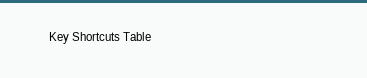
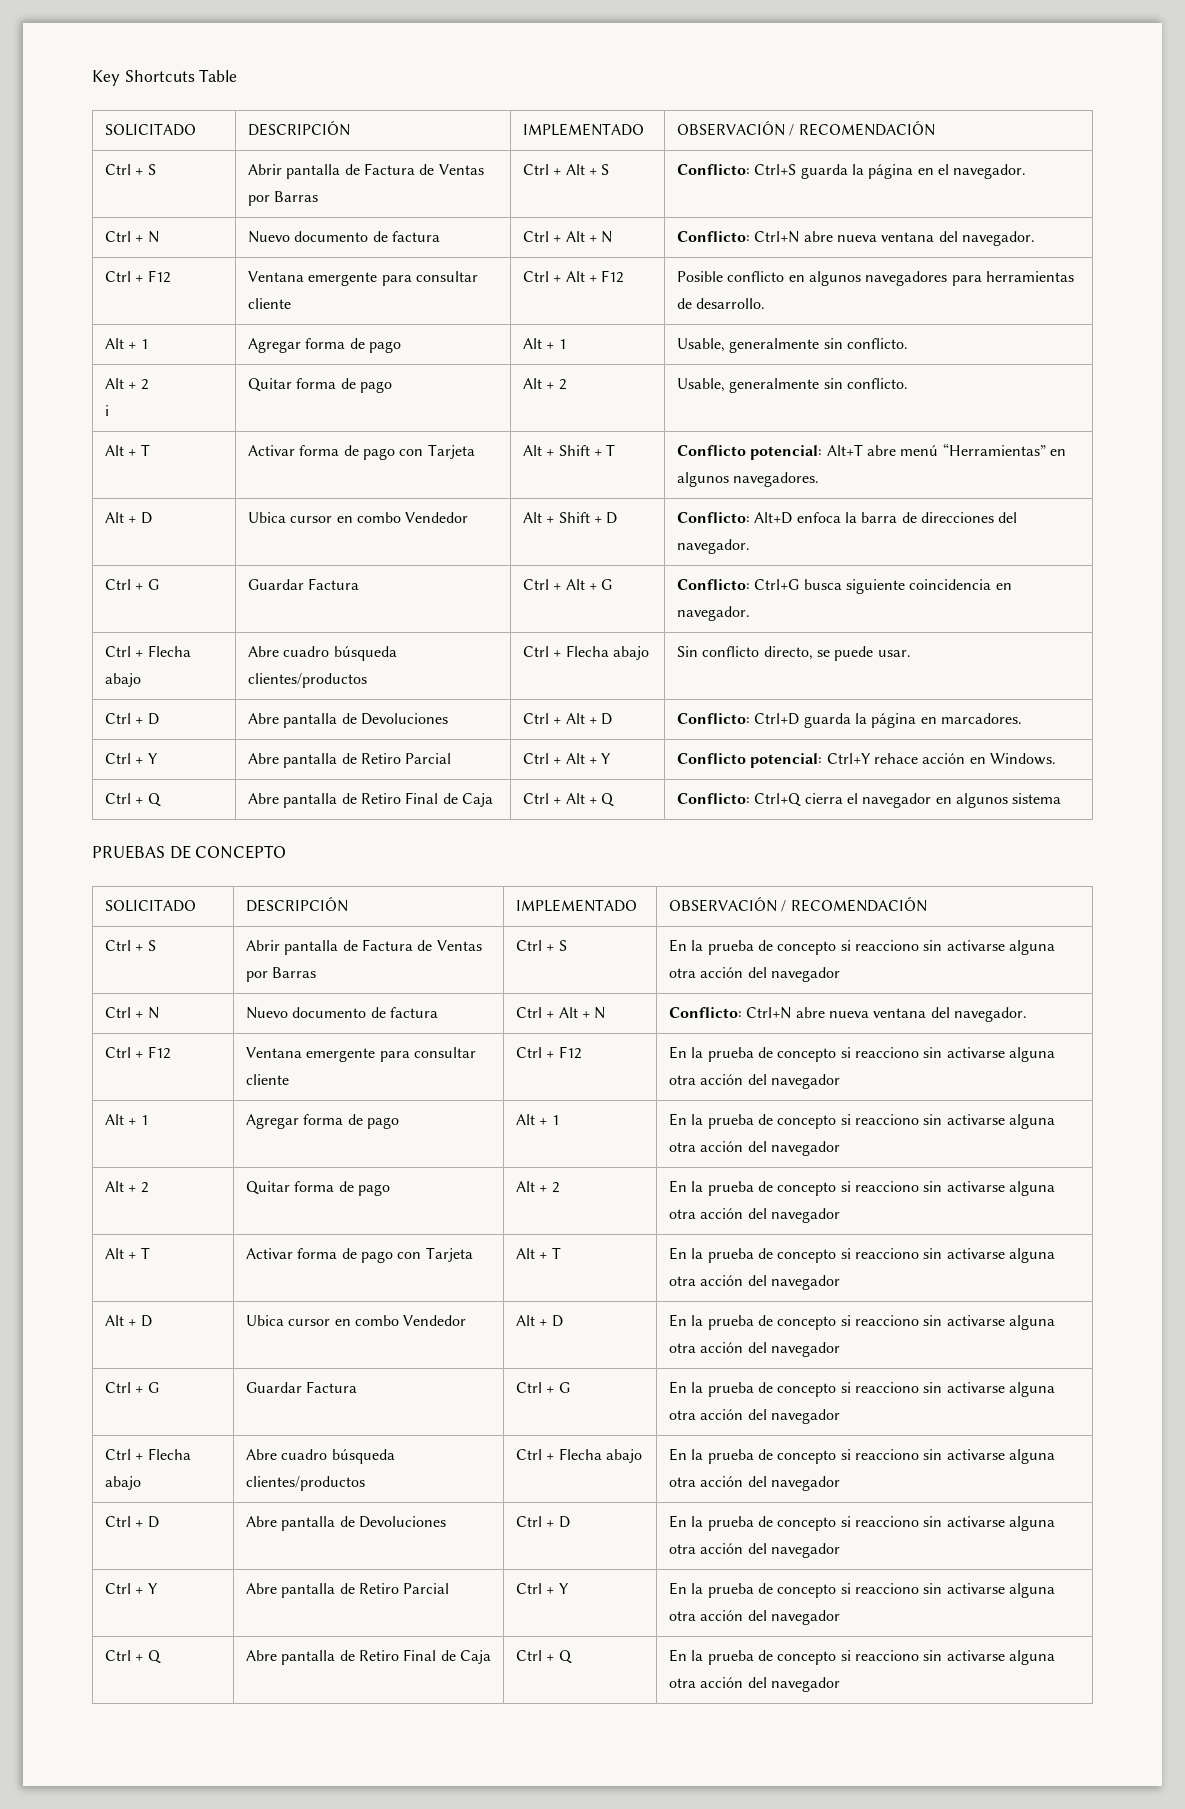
  Key Shortcuts Table
+ SOLICITADO | DESCRIPCIÓN | IMPLEMENTADO | OBSERVACIÓN / RECOMENDACIÓN
+ Ctrl + S | Abrir pantalla de Factura de Ventas por Barras | Ctrl + Alt + S | Conflicto: Ctrl+S guarda la página en el navegador.
+ Ctrl + N | Nuevo documento de factura | Ctrl + Alt + N | Conflicto: Ctrl+N abre nueva ventana del navegador.
+ Ctrl + F12 | Ventana emergente para consultar cliente | Ctrl + Alt + F12 | Posible conflicto en algunos navegadores para herramientas de desarrollo.
+ Alt + 1 | Agregar forma de pago | Alt + 1 | Usable, generalmente sin conflicto.
+ Alt + 2
+ i | Quitar forma de pago | Alt + 2 | Usable, generalmente sin conflicto.
+ Alt + T | Activar forma de pago con Tarjeta | Alt + Shift + T | Conflicto potencial: Alt+T abre menú “Herramientas” en algunos navegadores.
+ Alt + D | Ubica cursor en combo Vendedor | Alt + Shift + D | Conflicto: Alt+D enfoca la barra de direcciones del navegador.
+ Ctrl + G | Guardar Factura | Ctrl + Alt + G | Conflicto: Ctrl+G busca siguiente coincidencia en navegador.
+ Ctrl + Flecha abajo | Abre cuadro búsqueda clientes/productos | Ctrl + Flecha abajo | Sin conflicto directo, se puede usar.
+ Ctrl + D | Abre pantalla de Devoluciones | Ctrl + Alt + D | Conflicto: Ctrl+D guarda la página en marcadores.
+ Ctrl + Y | Abre pantalla de Retiro Parcial | Ctrl + Alt + Y | Conflicto potencial: Ctrl+Y rehace acción en Windows.
+ Ctrl + Q | Abre pantalla de Retiro Final de Caja | Ctrl + Alt + Q | Conflicto: Ctrl+Q cierra el navegador en algunos sistema
+ PRUEBAS DE CONCEPTO
+ SOLICITADO | DESCRIPCIÓN | IMPLEMENTADO | OBSERVACIÓN / RECOMENDACIÓN
+ Ctrl + S | Abrir pantalla de Factura de Ventas por Barras | Ctrl + S | En la prueba de concepto si reacciono sin activarse alguna otra acción del navegador
+ Ctrl + N | Nuevo documento de factura | Ctrl + Alt + N | Conflicto: Ctrl+N abre nueva ventana del navegador.
+ Ctrl + F12 | Ventana emergente para consultar cliente | Ctrl + F12 | En la prueba de concepto si reacciono sin activarse alguna otra acción del navegador
+ Alt + 1 | Agregar forma de pago | Alt + 1 | En la prueba de concepto si reacciono sin activarse alguna otra acción del navegador
+ Alt + 2 | Quitar forma de pago | Alt + 2 | En la prueba de concepto si reacciono sin activarse alguna otra acción del navegador
+ Alt + T | Activar forma de pago con Tarjeta | Alt + T | En la prueba de concepto si reacciono sin activarse alguna otra acción del navegador
+ Alt + D | Ubica cursor en combo Vendedor | Alt + D | En la prueba de concepto si reacciono sin activarse alguna otra acción del navegador
+ Ctrl + G | Guardar Factura | Ctrl + G | En la prueba de concepto si reacciono sin activarse alguna otra acción del navegador
+ Ctrl + Flecha abajo | Abre cuadro búsqueda clientes/productos | Ctrl + Flecha abajo | En la prueba de concepto si reacciono sin activarse alguna otra acción del navegador
+ Ctrl + D | Abre pantalla de Devoluciones | Ctrl + D | En la prueba de concepto si reacciono sin activarse alguna otra acción del navegador
+ Ctrl + Y | Abre pantalla de Retiro Parcial | Ctrl + Y | En la prueba de concepto si reacciono sin activarse alguna otra acción del navegador
+ Ctrl + Q | Abre pantalla de Retiro Final de Caja | Ctrl + Q | En la prueba de concepto si reacciono sin activarse alguna otra acción del navegador

